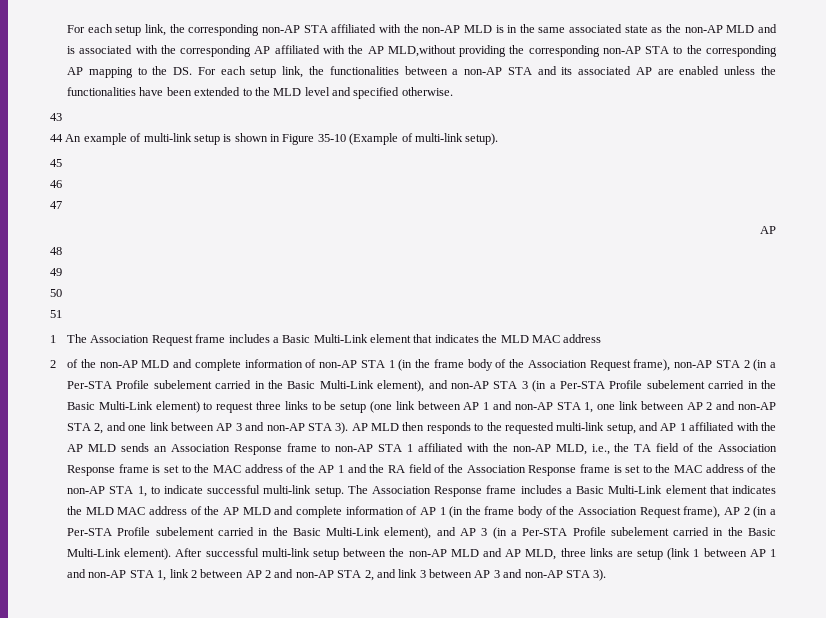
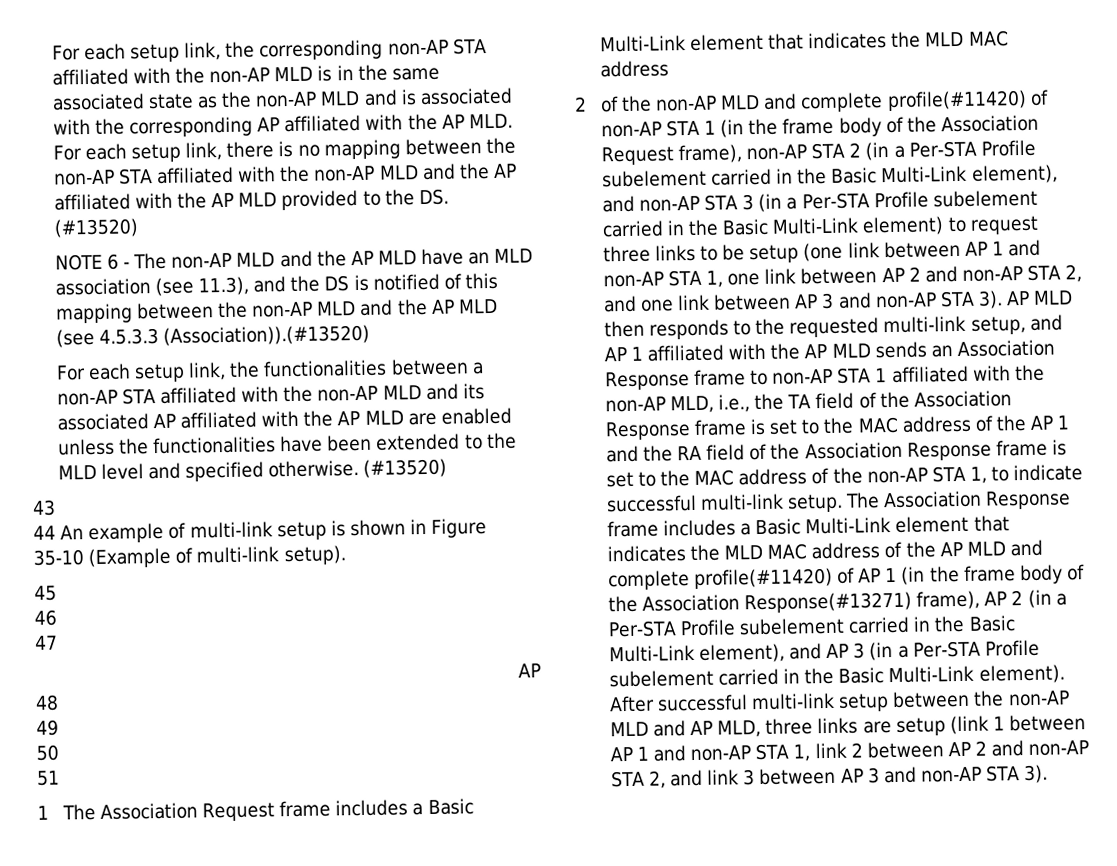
- For each setup link, the corresponding non-AP STA affiliated with the non-AP MLD is in the same associated state as the non-AP MLD and is associated with the corresponding AP affiliated with the AP MLD,without providing the corresponding non-AP STA to the corresponding AP mapping to the DS. For each setup link, the functionalities between a non-AP STA and its associated AP are enabled unless the functionalities have been extended to the MLD level and specified otherwise.
+ For each setup link, the corresponding non-AP STA affiliated with the non-AP MLD is in the same associated state as the non-AP MLD and is associated with the corresponding AP affiliated with the AP MLD. For each setup link, there is no mapping between the non-AP STA affiliated with the non-AP MLD and the AP affiliated with the AP MLD provided to the DS. (#13520)
+ NOTE 6 - The non-AP MLD and the AP MLD have an MLD association (see 11.3), and the DS is notified of this mapping between the non-AP MLD and the AP MLD (see 4.5.3.3 (Association)).(#13520)
+ For each setup link, the functionalities between a non-AP STA affiliated with the non-AP MLD and its associated AP affiliated with the AP MLD are enabled unless the functionalities have been extended to the MLD level and specified otherwise. (#13520)
- 2 of the non-AP MLD and complete information of non-AP STA 1 (in the frame body of the Association Request frame), non-AP STA 2 (in a Per-STA Profile subelement carried in the Basic Multi-Link element), and non-AP STA 3 (in a Per-STA Profile subelement carried in the Basic Multi-Link element) to request three links to be setup (one link between AP 1 and non-AP STA 1, one link between AP 2 and non-AP STA 2, and one link between AP 3 and non-AP STA 3).
+ 2 of the non-AP MLD and complete profile(#11420) of non-AP STA 1 (in the frame body of the Association Request frame), non-AP STA 2 (in a Per-STA Profile subelement carried in the Basic Multi-Link element), and non-AP STA 3 (in a Per-STA Profile subelement carried in the Basic Multi-Link element) to request three links to be setup (one link between AP 1 and non-AP STA 1, one link between AP 2 and non-AP STA 2, and one link between AP 3 and non-AP STA 3).
- The Association Response frame includes a Basic Multi-Link element that indicates the MLD MAC address of the AP MLD and complete information of AP 1 (in the frame body of the Association Request frame), AP 2 (in a Per-STA Profile subelement carried in the Basic Multi-Link element), and AP 3 (in a Per-STA Profile subelement carried in the Basic Multi-Link element).
+ The Association Response frame includes a Basic Multi-Link element that indicates the MLD MAC address of the AP MLD and complete profile(#11420) of AP 1 (in the frame body of the Association Response(#13271) frame), AP 2 (in a Per-STA Profile subelement carried in the Basic Multi-Link element), and AP 3 (in a Per-STA Profile subelement carried in the Basic Multi-Link element).

